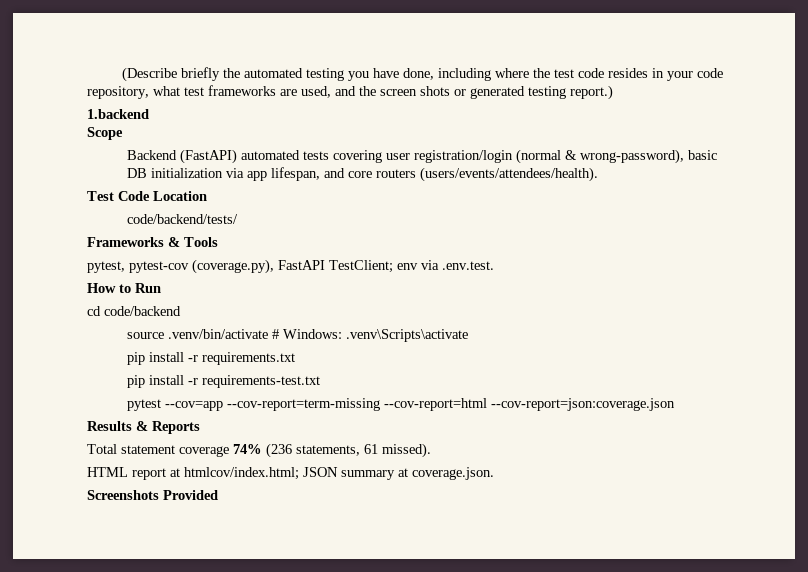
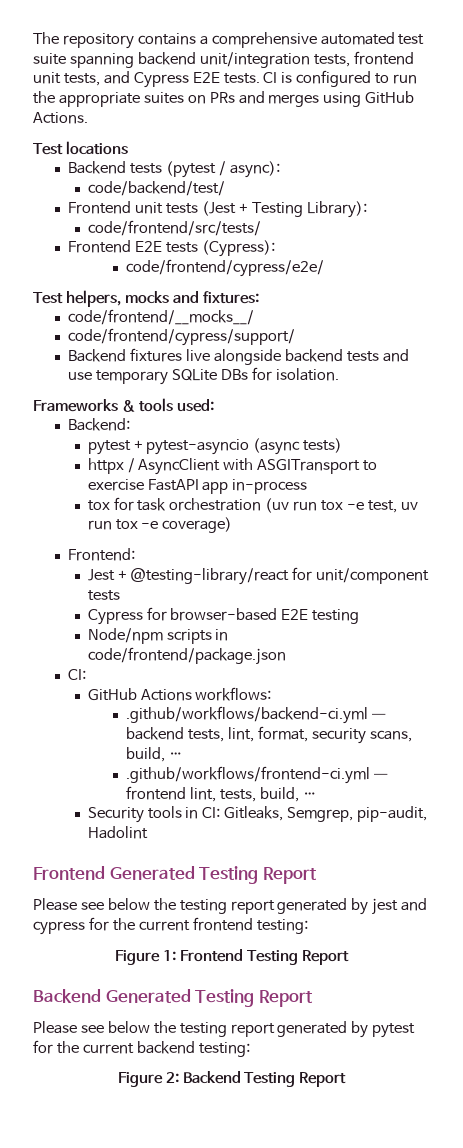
- (Describe briefly the automated testing you have done, including where the test code resides in your code repository, what test frameworks are used, and the screen shots or generated testing report.)
- 1.backend
- Scope
- Backend (FastAPI) automated tests covering user registration/login (normal & wrong-password), basic DB initialization via app lifespan, and core routers (users/events/attendees/health).
- Test Code Location
- code/backend/tests/
- Frameworks & Tools
- pytest, pytest-cov (coverage.py), FastAPI TestClient; env via .env.test.
- How to Run
- cd code/backend
- source .venv/bin/activate # Windows: .venv\Scripts\activate
- pip install -r requirements.txt
- pip install -r requirements-test.txt
- pytest --cov=app --cov-report=term-missing --cov-report=html --cov-report=json:coverage.json
- Results & Reports
- Total statement coverage 74% (236 statements, 61 missed).
- HTML report at htmlcov/index.html; JSON summary at coverage.json.
- Screenshots Provided
+ The repository contains a comprehensive automated test suite spanning backend unit/integration tests, frontend unit tests, and Cypress E2E tests. CI is configured to run the appropriate suites on PRs and merges using GitHub Actions.
+ Test locations
+ Backend tests (pytest / async):
+ code/backend/test/
+ Frontend unit tests (Jest + Testing Library):
+ code/frontend/src/tests/
+ Frontend E2E tests (Cypress):
+ code/frontend/cypress/e2e/
+ Test helpers, mocks and fixtures:
+ code/frontend/__mocks__/
+ code/frontend/cypress/support/
+ Backend fixtures live alongside backend tests and use temporary SQLite DBs for isolation.
+ Frameworks & tools used:
+ Backend:
+ pytest + pytest-asyncio (async tests)
+ httpx / AsyncClient with ASGITransport to exercise FastAPI app in-process
+ tox for task orchestration (uv run tox -e test, uv run tox -e coverage)
+ Frontend:
+ Jest + @testing-library/react for unit/component tests
+ Cypress for browser-based E2E testing
+ Node/npm scripts in code/frontend/package.json
+ CI:
+ GitHub Actions workflows:
+ .github/workflows/backend-ci.yml — backend tests, lint, format, security scans, build, …
+ .github/workflows/frontend-ci.yml — frontend lint, tests, build, …
+ Security tools in CI: Gitleaks, Semgrep, pip-audit, Hadolint
+ Frontend Generated Testing Report
+ Please see below the testing report generated by jest and cypress for the current frontend testing:
+ Figure 1: Frontend Testing Report
+ Backend Generated Testing Report
+ Please see below the testing report generated by pytest for the current backend testing:
+ Figure 2: Backend Testing Report

